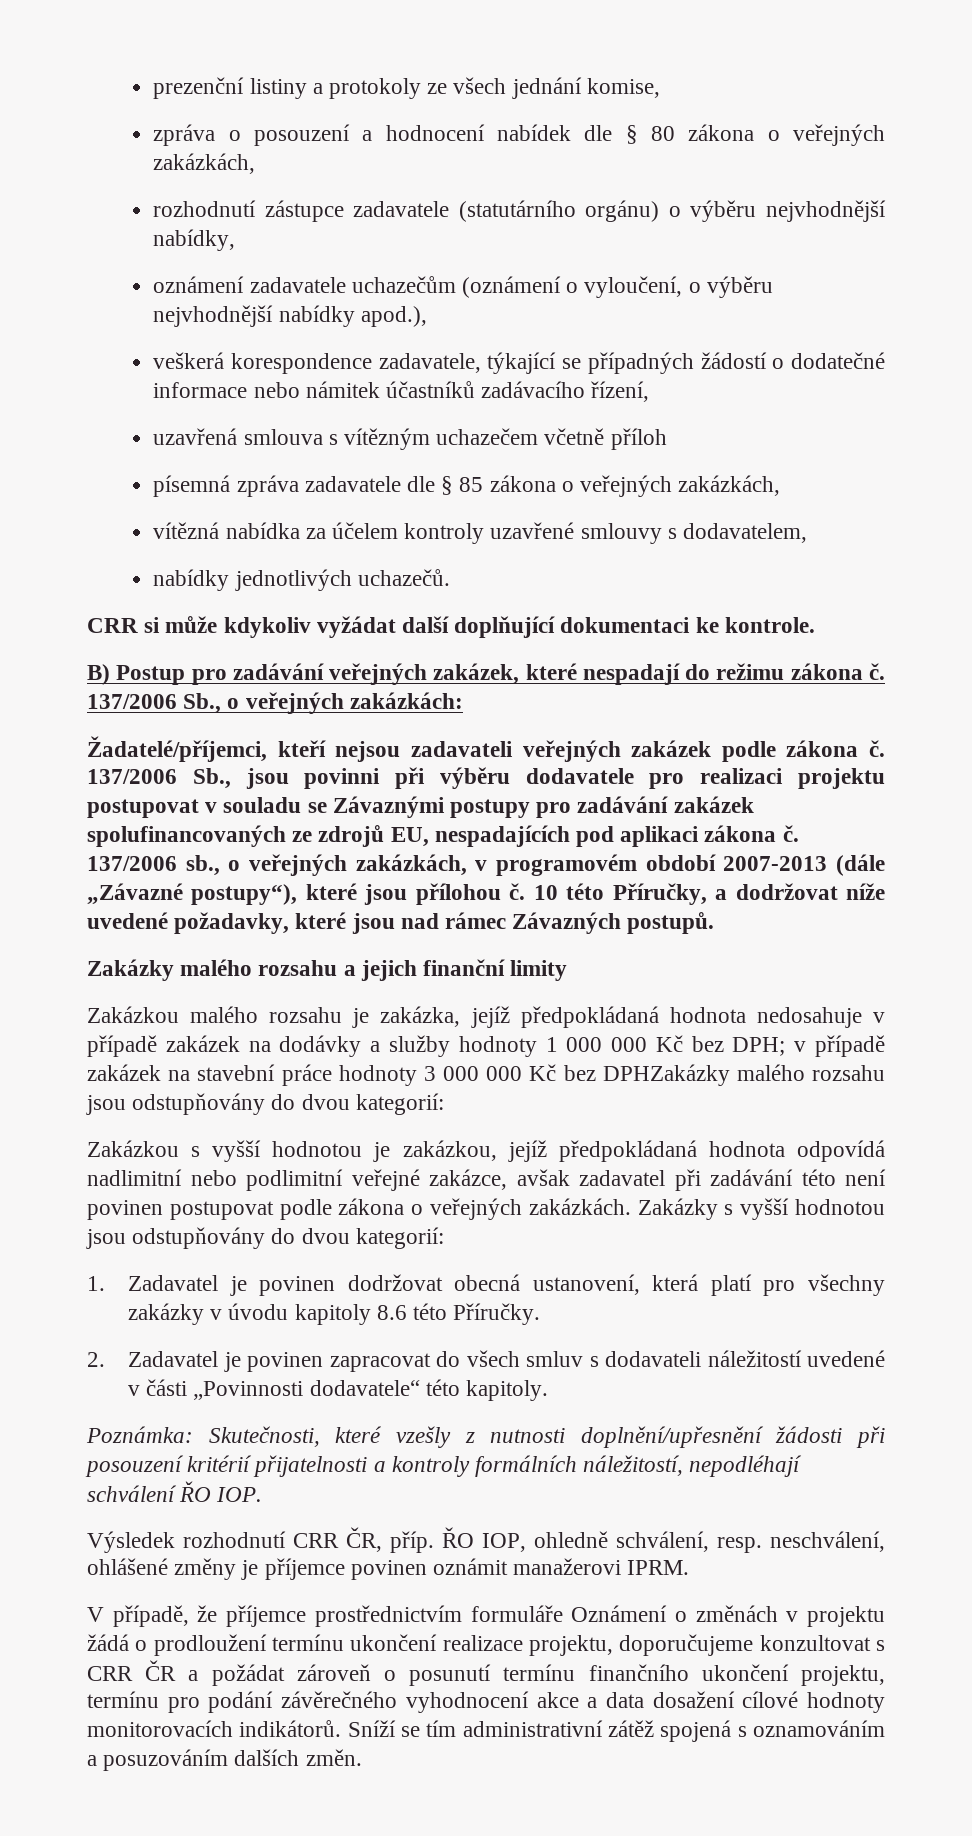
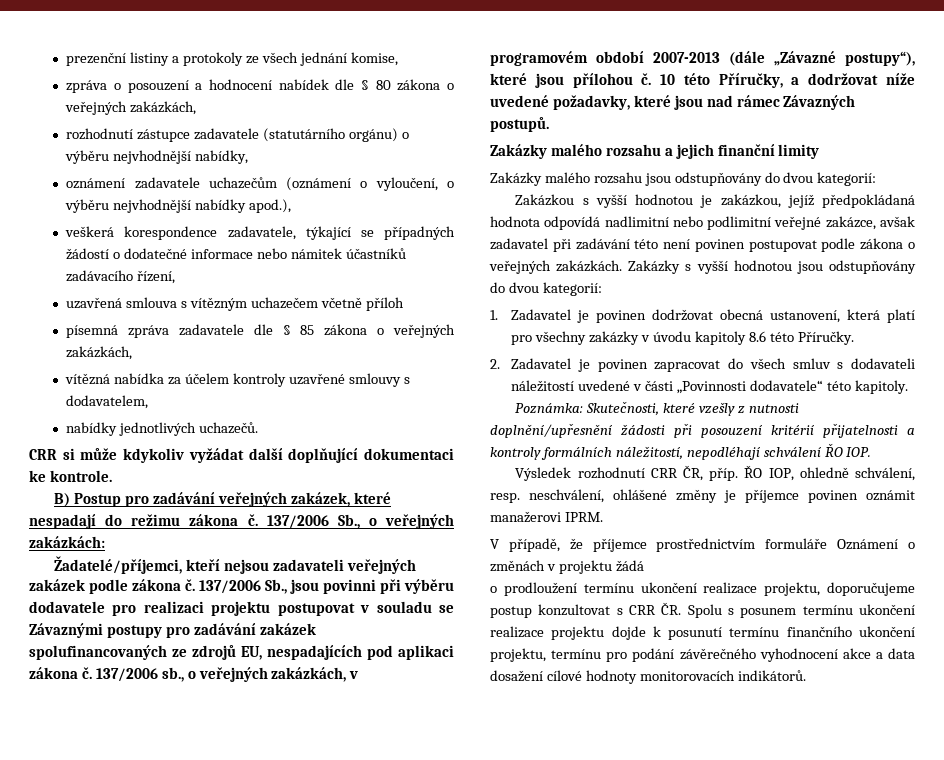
- Zakázkou malého rozsahu je zakázka, jejíž předpokládaná hodnota nedosahuje v případě zakázek na dodávky a služby hodnoty 1 000 000 Kč bez DPH; v případě zakázek na stavební práce hodnoty 3 000 000 Kč bez DPHZakázky malého rozsahu jsou odstupňovány do dvou kategorií:
+ Zakázky malého rozsahu jsou odstupňovány do dvou kategorií:
- V případě, že příjemce prostřednictvím formuláře Oznámení o změnách v projektu žádá o prodloužení termínu ukončení realizace projektu, doporučujeme konzultovat s CRR ČR a požádat zároveň o posunutí termínu finančního ukončení projektu, termínu pro podání závěrečného vyhodnocení akce a data dosažení cílové hodnoty monitorovacích indikátorů. Sníží se tím administrativní zátěž spojená s oznamováním a posuzováním dalších změn.
+ V případě, že příjemce prostřednictvím formuláře Oznámení o změnách v projektu žádá
+ o prodloužení termínu ukončení realizace projektu, doporučujeme postup konzultovat s CRR ČR. Spolu s posunem termínu ukončení realizace projektu dojde k posunutí termínu finančního ukončení projektu, termínu pro podání závěrečného vyhodnocení akce a data dosažení cílové hodnoty monitorovacích indikátorů.

